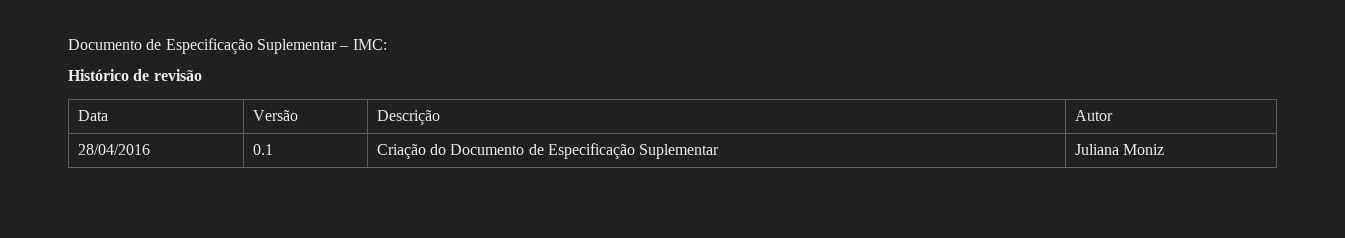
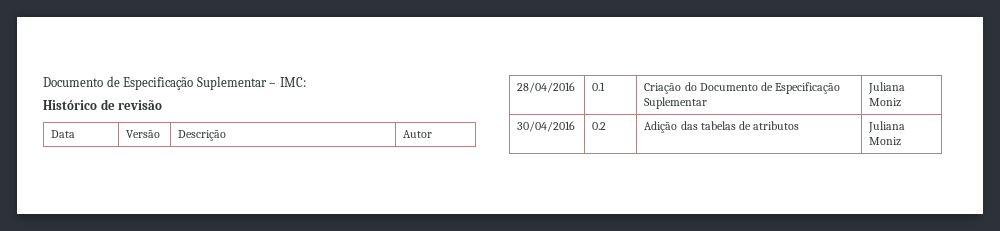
+ 30/04/2016 | 0.2 | Adição das tabelas de atributos | Juliana Moniz

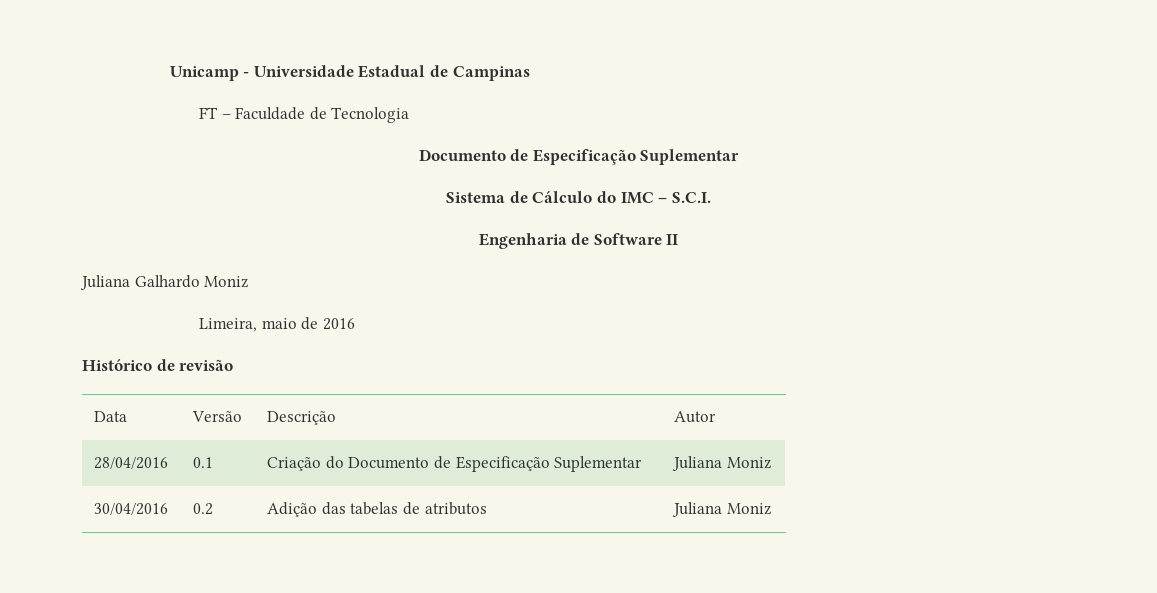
- Documento de Especificação Suplementar – IMC:
+ Unicamp - Universidade Estadual de Campinas
+ FT – Faculdade de Tecnologia
+ Documento de Especificação Suplementar
+ Sistema de Cálculo do IMC – S.C.I.
+ Engenharia de Software II
+ Juliana Galhardo Moniz
+ Limeira, maio de 2016

